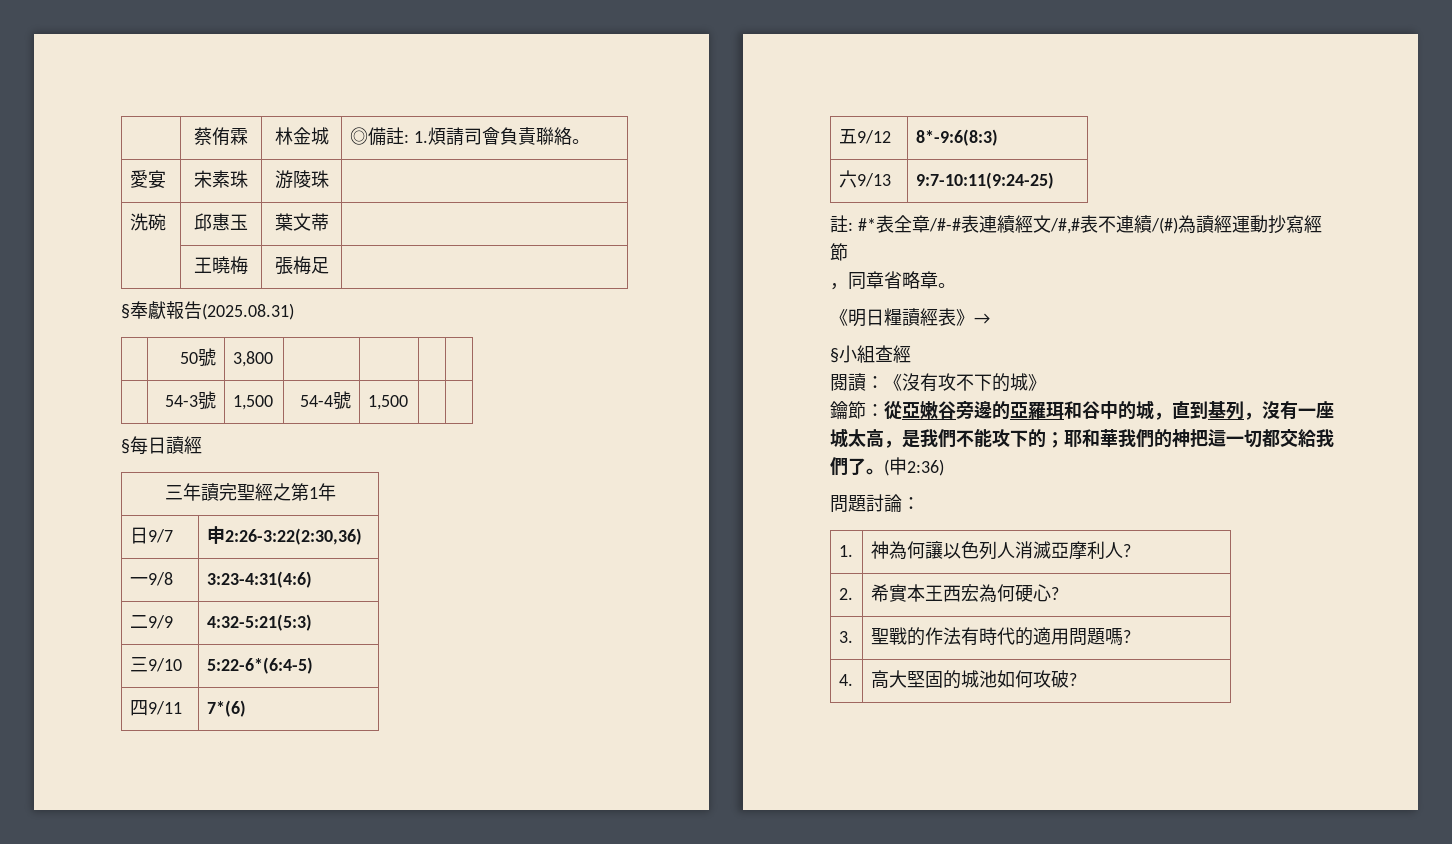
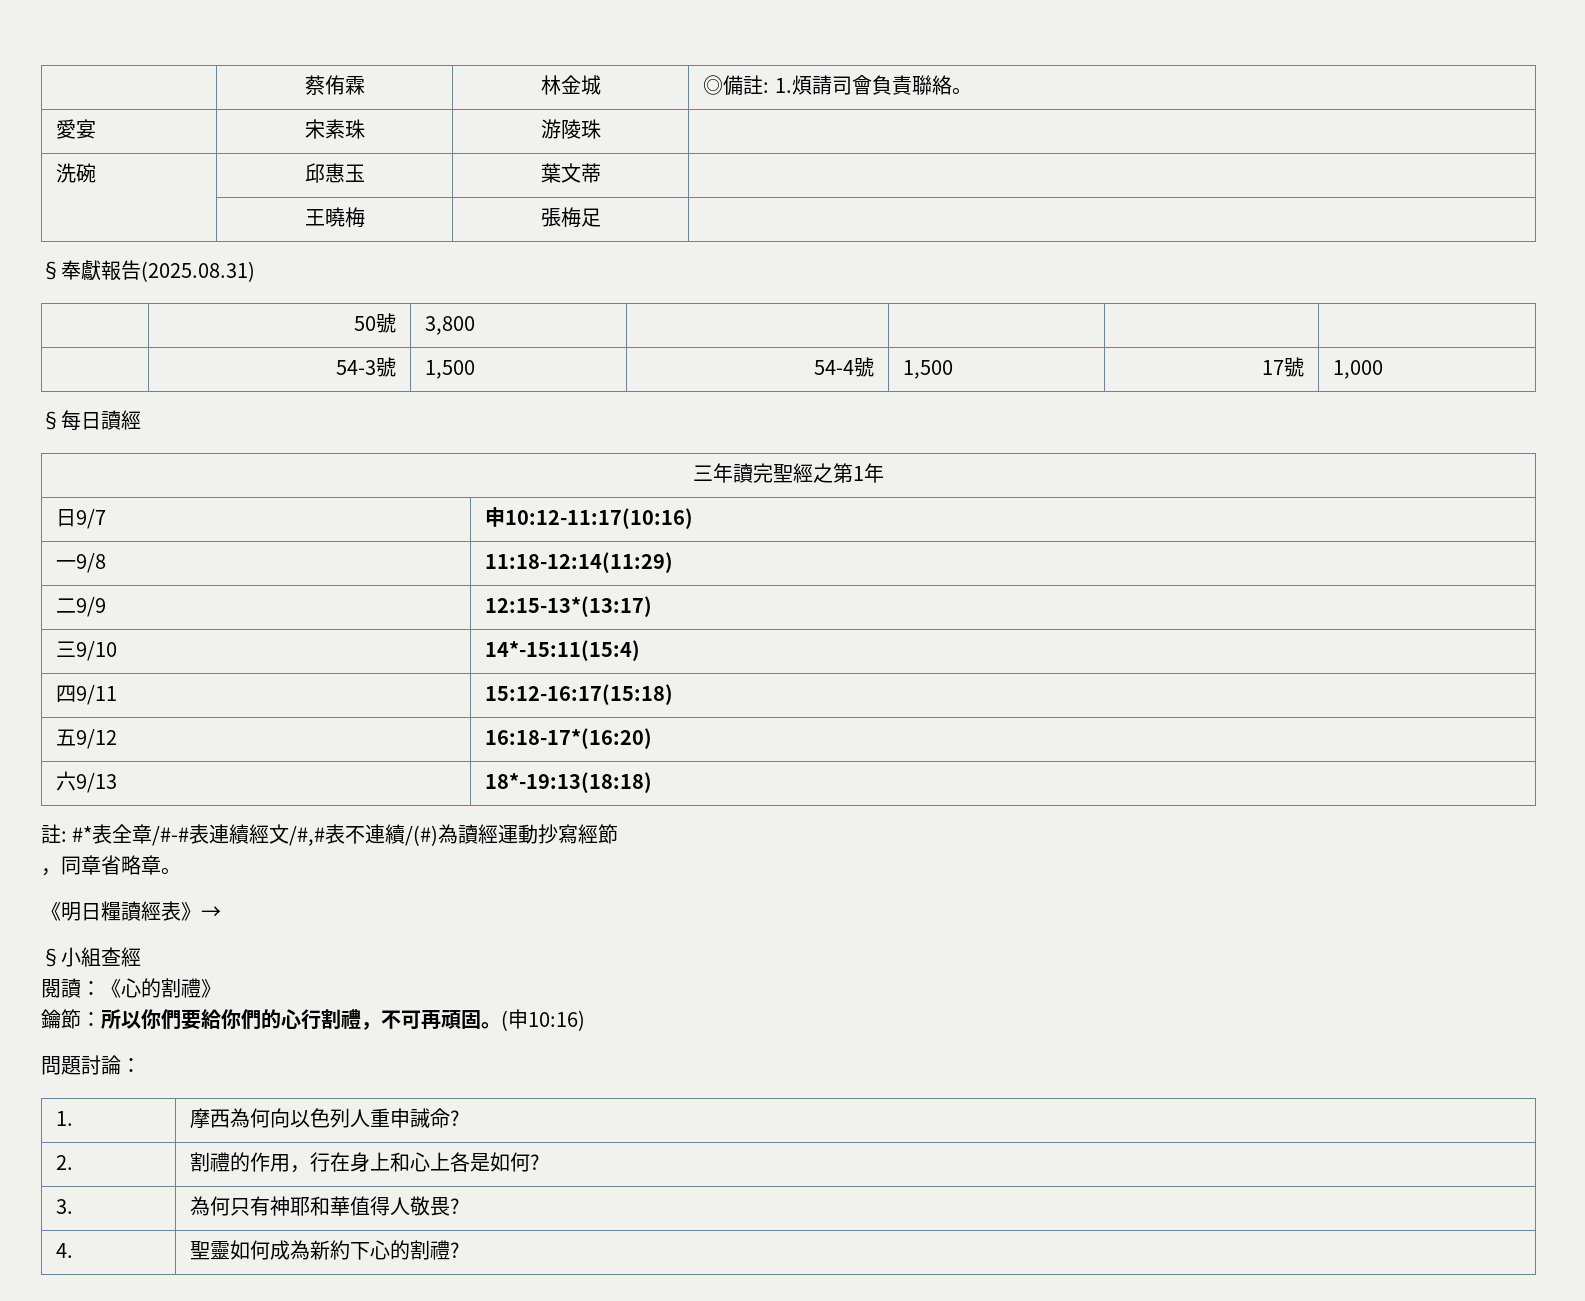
- | 54-3號 | 1,500 | 54-4號 | 1,500 | |
+ | 54-3號 | 1,500 | 54-4號 | 1,500 | 17號 | 1,000
- 日9/7 | 申2:26-3:22(2:30,36)
+ 日9/7 | 申10:12-11:17(10:16)
- 一9/8 | 3:23-4:31(4:6)
+ 一9/8 | 11:18-12:14(11:29)
- 二9/9 | 4:32-5:21(5:3)
+ 二9/9 | 12:15-13*(13:17)
- 三9/10 | 5:22-6*(6:4-5)
+ 三9/10 | 14*-15:11(15:4)
- 四9/11 | 7*(6)
+ 四9/11 | 15:12-16:17(15:18)
- 五9/12 | 8*-9:6(8:3)
+ 五9/12 | 16:18-17*(16:20)
- 六9/13 | 9:7-10:11(9:24-25)
+ 六9/13 | 18*-19:13(18:18)
- 閱讀：《沒有攻不下的城》
+ 閱讀：《心的割禮》
- 鑰節：從亞嫩谷旁邊的亞羅珥和谷中的城，直到基列，沒有一座城太高，是我們不能攻下的；耶和華我們的神把這一切都交給我們了。
+ 鑰節：所以你們要給你們的心行割禮，不可再頑固。
- (申2:36)
+ (申10:16)
- 1. | 神為何讓以色列人消滅亞摩利人?
- 2. | 希實本王西宏為何硬心?
- 3. | 聖戰的作法有時代的適用問題嗎?
- 4. | 高大堅固的城池如何攻破?
+ 1. | 摩西為何向以色列人重申誡命?
+ 2. | 割禮的作用，行在身上和心上各是如何?
+ 3. | 為何只有神耶和華值得人敬畏?
+ 4. | 聖靈如何成為新約下心的割禮?

